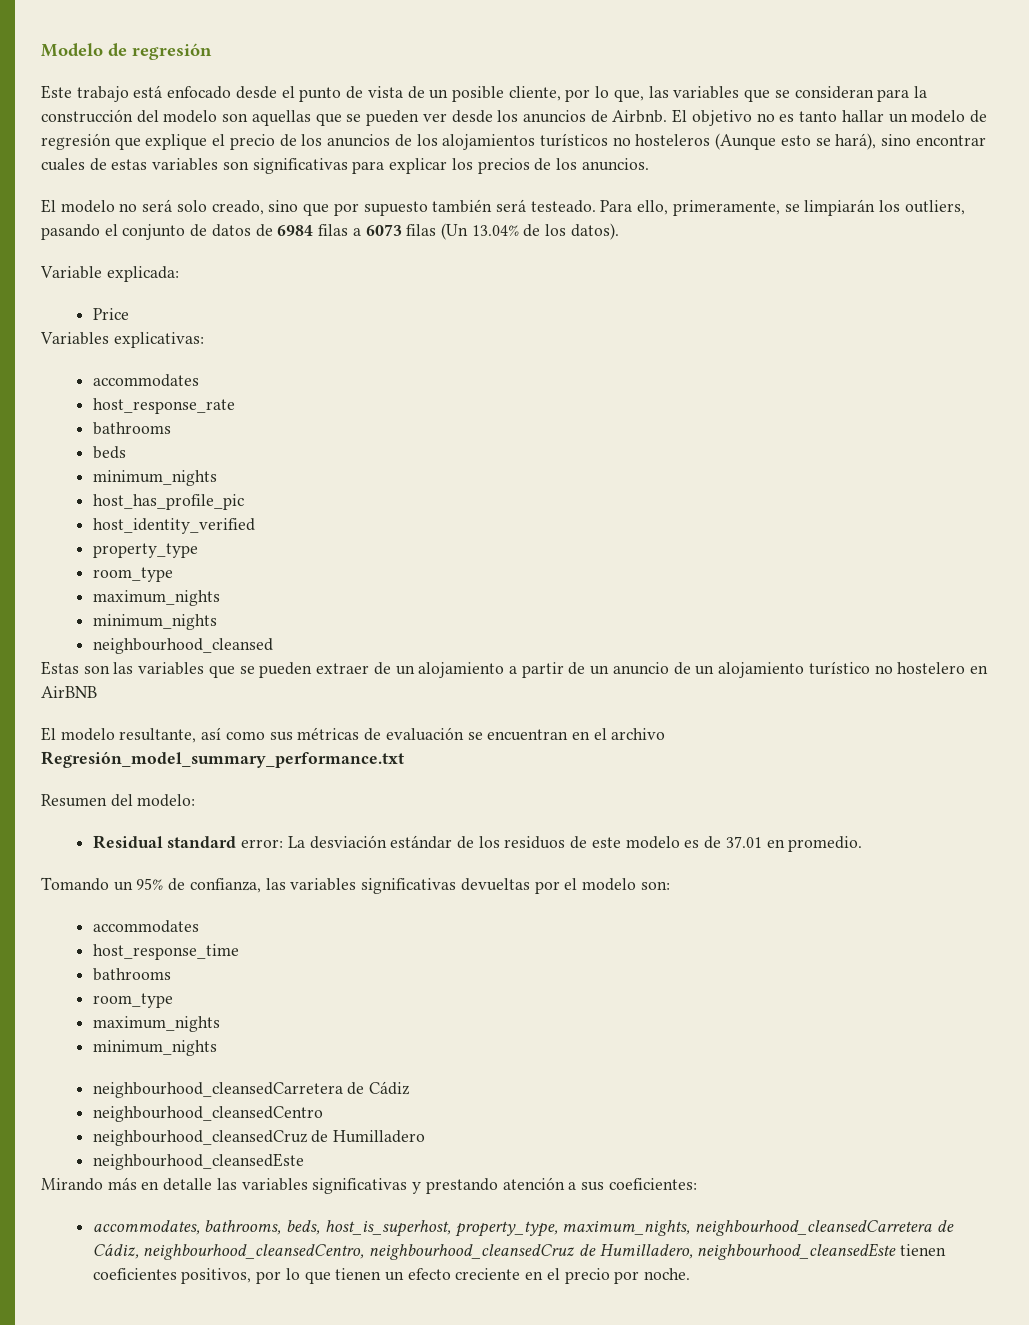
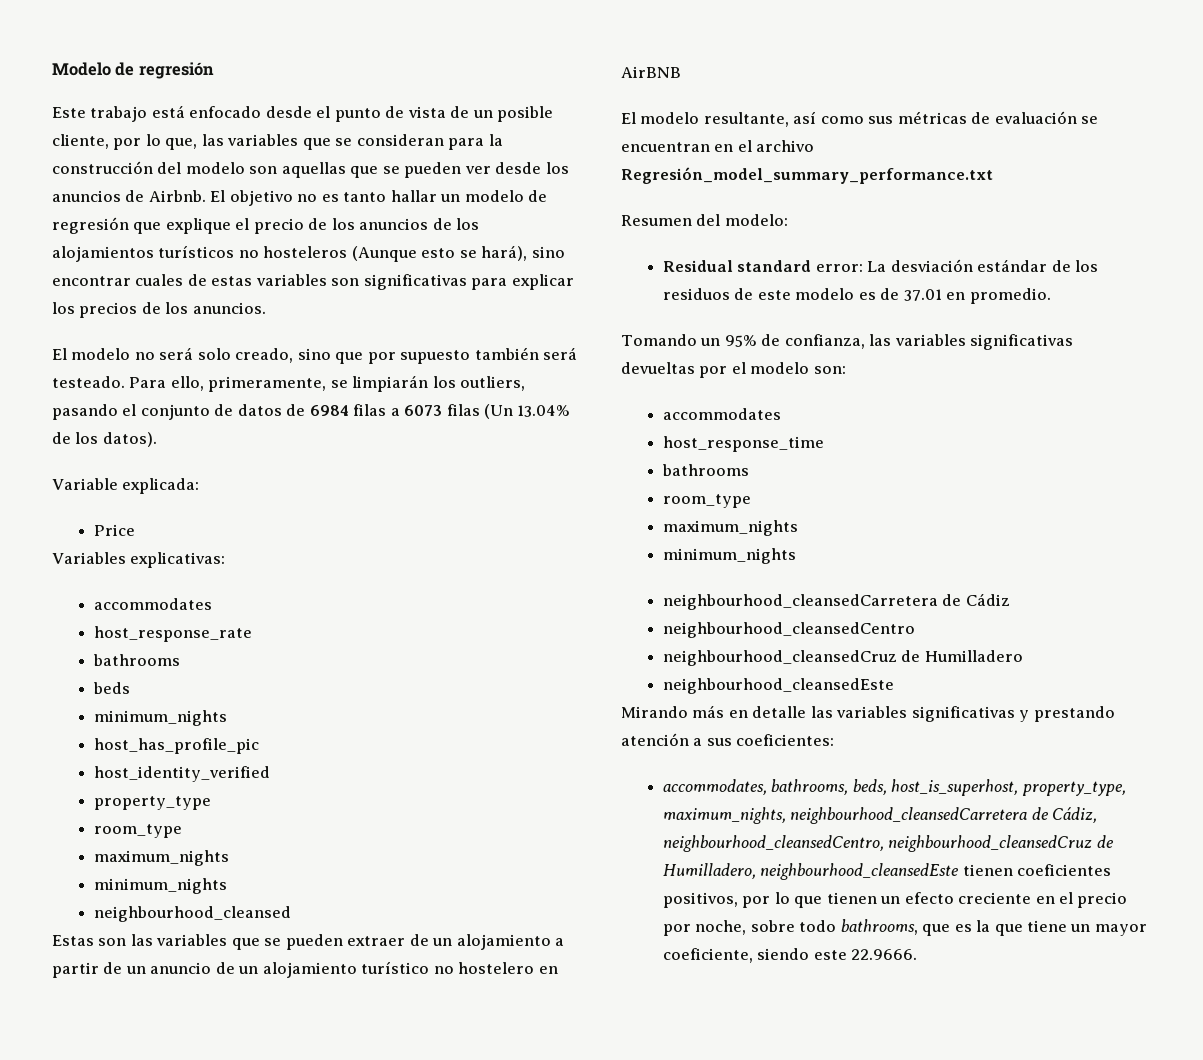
- accommodates, bathrooms, beds, host_is_superhost, property_type, maximum_nights, neighbourhood_cleansedCarretera de Cádiz, neighbourhood_cleansedCentro, neighbourhood_cleansedCruz de Humilladero, neighbourhood_cleansedEste tienen coeficientes positivos, por lo que tienen un efecto creciente en el precio por noche.
+ accommodates, bathrooms, beds, host_is_superhost, property_type, maximum_nights, neighbourhood_cleansedCarretera de Cádiz, neighbourhood_cleansedCentro, neighbourhood_cleansedCruz de Humilladero, neighbourhood_cleansedEste tienen coeficientes positivos, por lo que tienen un efecto creciente en el precio por noche, sobre todo bathrooms, que es la que tiene un mayor coeficiente, siendo este 22.9666.

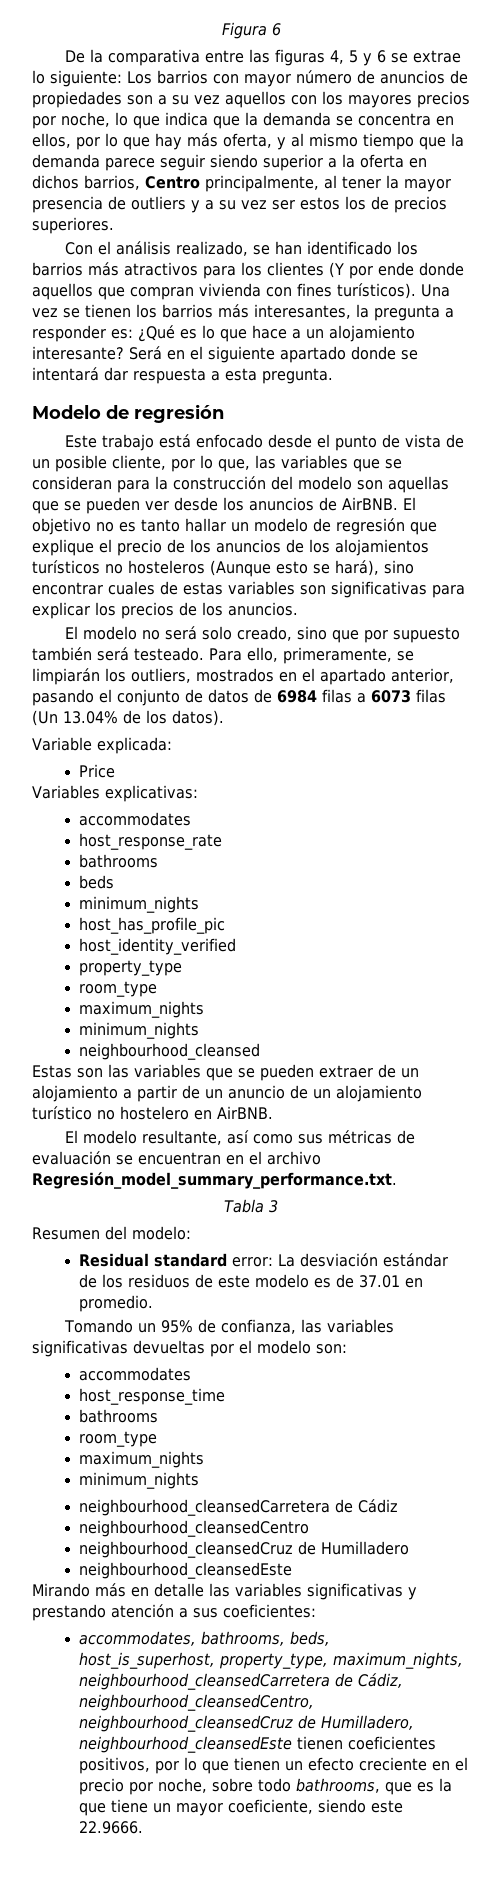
+ Figura 6
+ De la comparativa entre las figuras 4, 5 y 6 se extrae lo siguiente: Los barrios con mayor número de anuncios de propiedades son a su vez aquellos con los mayores precios por noche, lo que indica que la demanda se concentra en ellos, por lo que hay más oferta, y al mismo tiempo que la demanda parece seguir siendo superior a la oferta en dichos barrios, Centro principalmente, al tener la mayor presencia de outliers y a su vez ser estos los de precios superiores.
+ Con el análisis realizado, se han identificado los barrios más atractivos para los clientes (Y por ende donde aquellos que compran vivienda con fines turísticos). Una vez se tienen los barrios más interesantes, la pregunta a responder es: ¿Qué es lo que hace a un alojamiento interesante? Será en el siguiente apartado donde se intentará dar respuesta a esta pregunta.
- Este trabajo está enfocado desde el punto de vista de un posible cliente, por lo que, las variables que se consideran para la construcción del modelo son aquellas que se pueden ver desde los anuncios de Airbnb.
+ Este trabajo está enfocado desde el punto de vista de un posible cliente, por lo que, las variables que se consideran para la construcción del modelo son aquellas que se pueden ver desde los anuncios de AirBNB.
- Para ello, primeramente, se limpiarán los outliers, pasando el conjunto de datos de 6984 filas a 6073 filas (Un 13.04% de los datos).
+ Para ello, primeramente, se limpiarán los outliers, mostrados en el apartado anterior, pasando el conjunto de datos de 6984 filas a 6073 filas (Un 13.04% de los datos).
- Estas son las variables que se pueden extraer de un alojamiento a partir de un anuncio de un alojamiento turístico no hostelero en AirBNB
+ Estas son las variables que se pueden extraer de un alojamiento a partir de un anuncio de un alojamiento turístico no hostelero en AirBNB.
- El modelo resultante, así como sus métricas de evaluación se encuentran en el archivo Regresión_model_summary_performance.txt
+ El modelo resultante, así como sus métricas de evaluación se encuentran en el archivo Regresión_model_summary_performance.txt.
+ Tabla 3

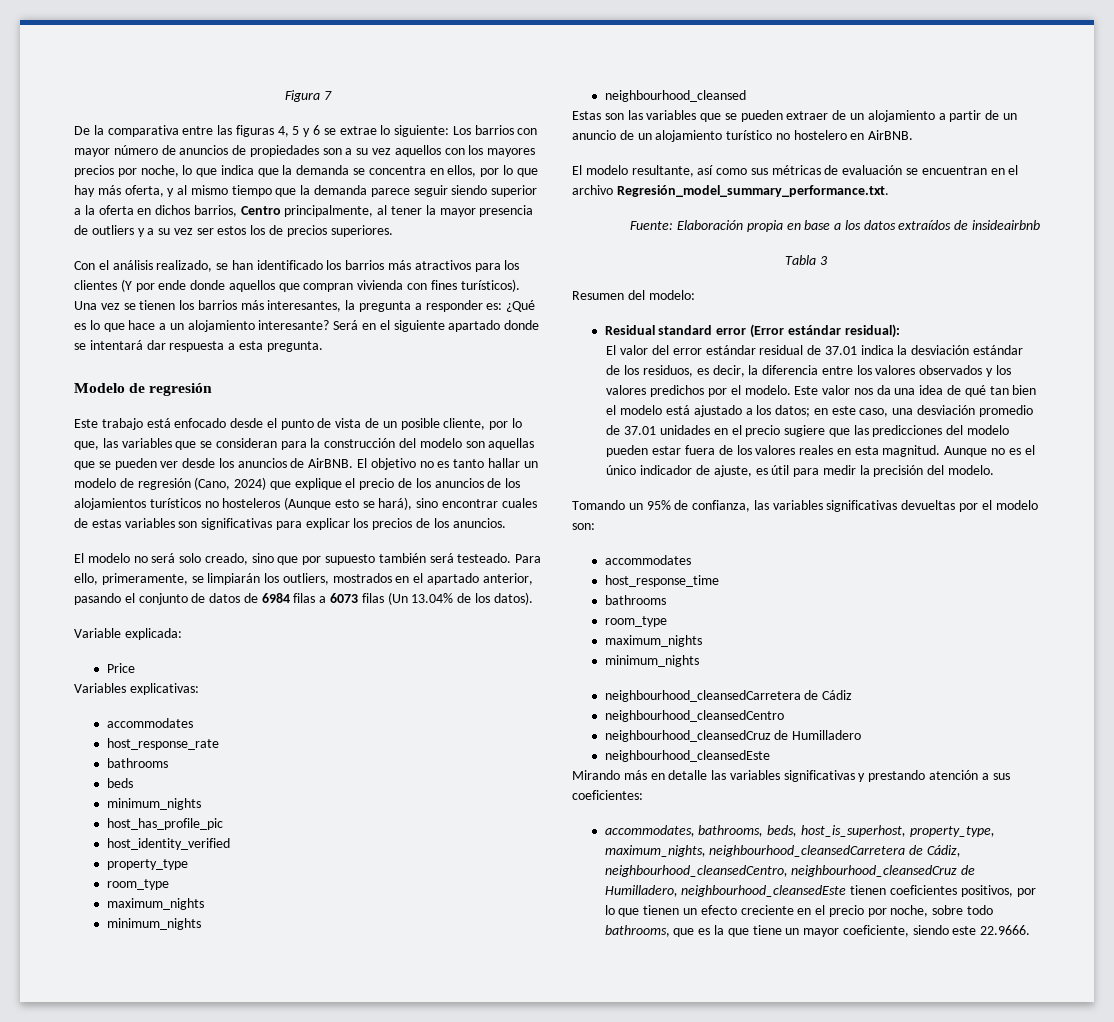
- Figura 6
+ Figura 7
- El objetivo no es tanto hallar un modelo de regresión que explique el precio de los anuncios de los alojamientos turísticos no hosteleros (Aunque esto se hará), sino encontrar cuales de estas variables son significativas para explicar los precios de los anuncios.
+ El objetivo no es tanto hallar un modelo de regresión (Cano, 2024) que explique el precio de los anuncios de los alojamientos turísticos no hosteleros (Aunque esto se hará), sino encontrar cuales de estas variables son significativas para explicar los precios de los anuncios.
+ Fuente: Elaboración propia en base a los datos extraídos de insideairbnb
- Residual standard error: La desviación estándar de los residuos de este modelo es de 37.01 en promedio.
+ Residual standard error (Error estándar residual):
+ El valor del error estándar residual de 37.01 indica la desviación estándar de los residuos, es decir, la diferencia entre los valores observados y los valores predichos por el modelo. Este valor nos da una idea de qué tan bien el modelo está ajustado a los datos; en este caso, una desviación promedio de 37.01 unidades en el precio sugiere que las predicciones del modelo pueden estar fuera de los valores reales en esta magnitud. Aunque no es el único indicador de ajuste, es útil para medir la precisión del modelo.

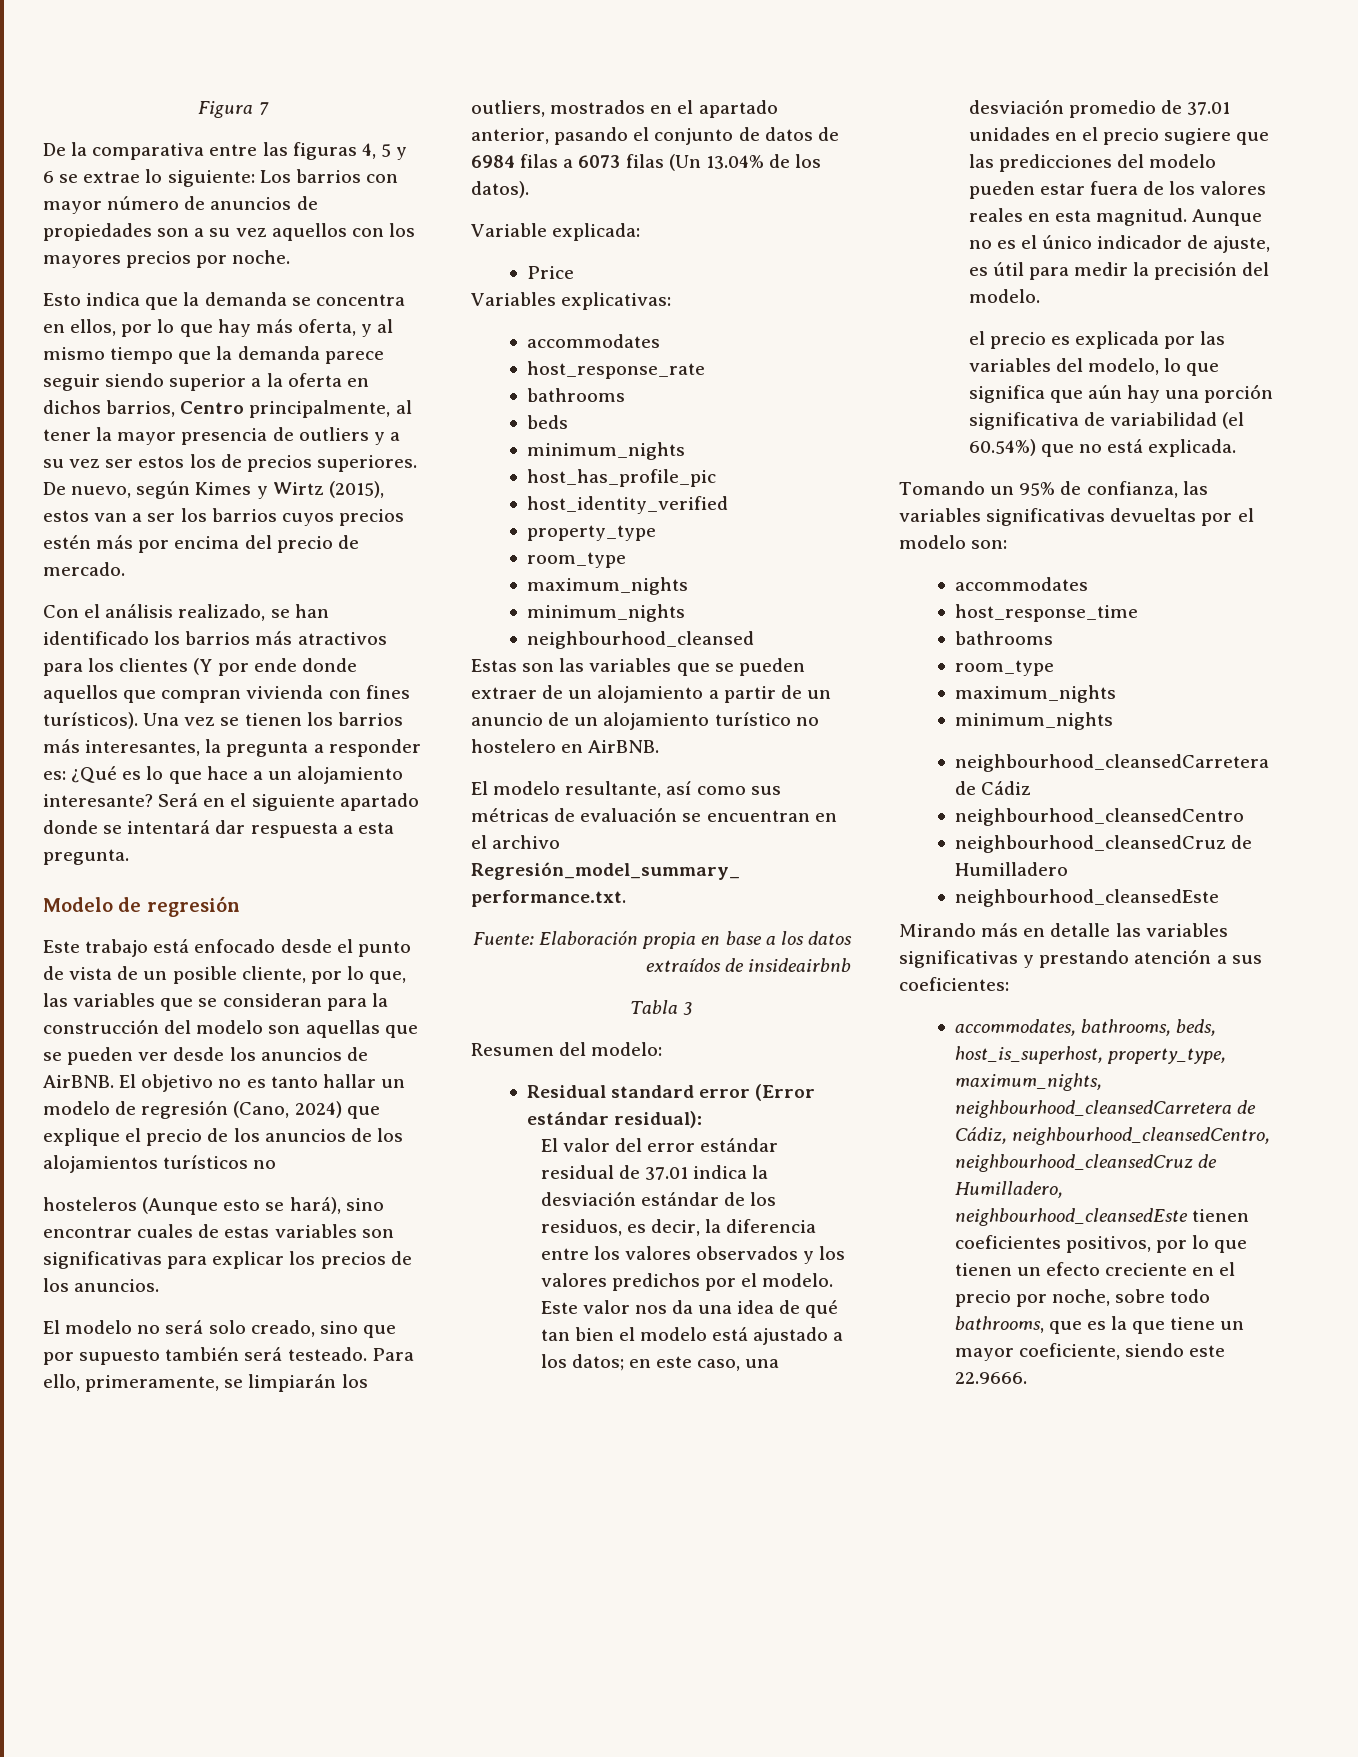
- Los barrios con mayor número de anuncios de propiedades son a su vez aquellos con los mayores precios por noche, lo que indica que la demanda se concentra en ellos, por lo que hay más oferta, y al mismo tiempo que la demanda parece seguir siendo superior a la oferta en dichos barrios, Centro principalmente, al tener la mayor presencia de outliers y a su vez ser estos los de precios superiores.
+ Los barrios con mayor número de anuncios de propiedades son a su vez aquellos con los mayores precios por noche.
+ Esto indica que la demanda se concentra en ellos, por lo que hay más oferta, y al mismo tiempo que la demanda parece seguir siendo superior a la oferta en dichos barrios, Centro principalmente, al tener la mayor presencia de outliers y a su vez ser estos los de precios superiores. De nuevo, según Kimes y Wirtz (2015), estos van a ser los barrios cuyos precios estén más por encima del precio de mercado.
- El objetivo no es tanto hallar un modelo de regresión (Cano, 2024) que explique el precio de los anuncios de los alojamientos turísticos no hosteleros (Aunque esto se hará), sino encontrar cuales de estas variables son significativas para explicar los precios de los anuncios.
+ El objetivo no es tanto hallar un modelo de regresión (Cano, 2024) que explique el precio de los anuncios de los alojamientos turísticos no
+ hosteleros (Aunque esto se hará), sino encontrar cuales de estas variables son significativas para explicar los precios de los anuncios.
+ el precio es explicada por las variables del modelo, lo que significa que aún hay una porción significativa de variabilidad (el 60.54%) que no está explicada.

